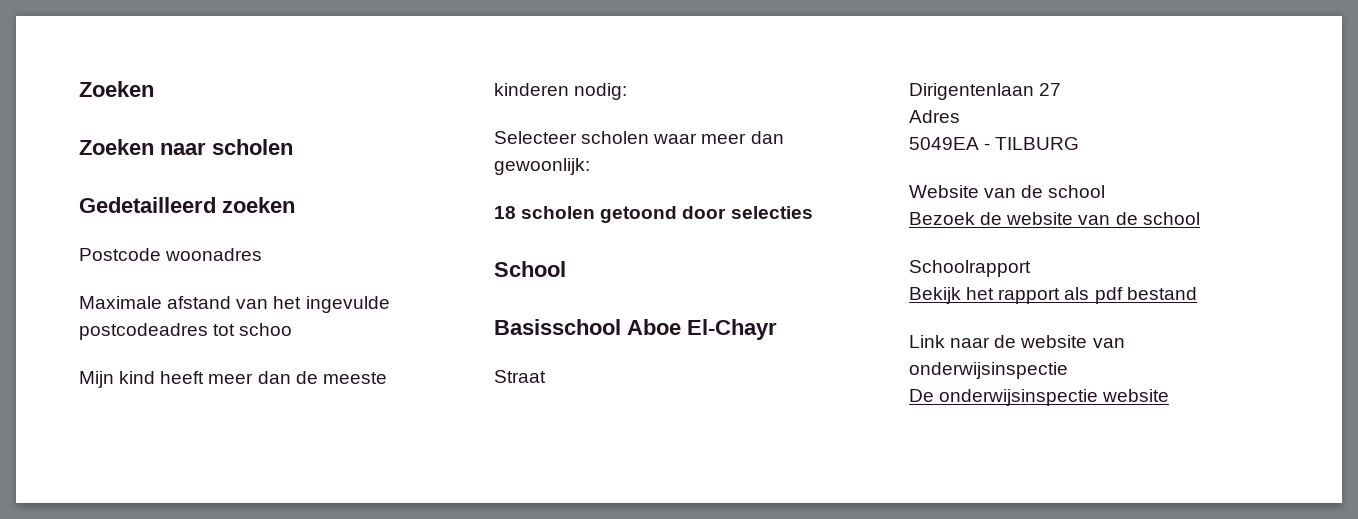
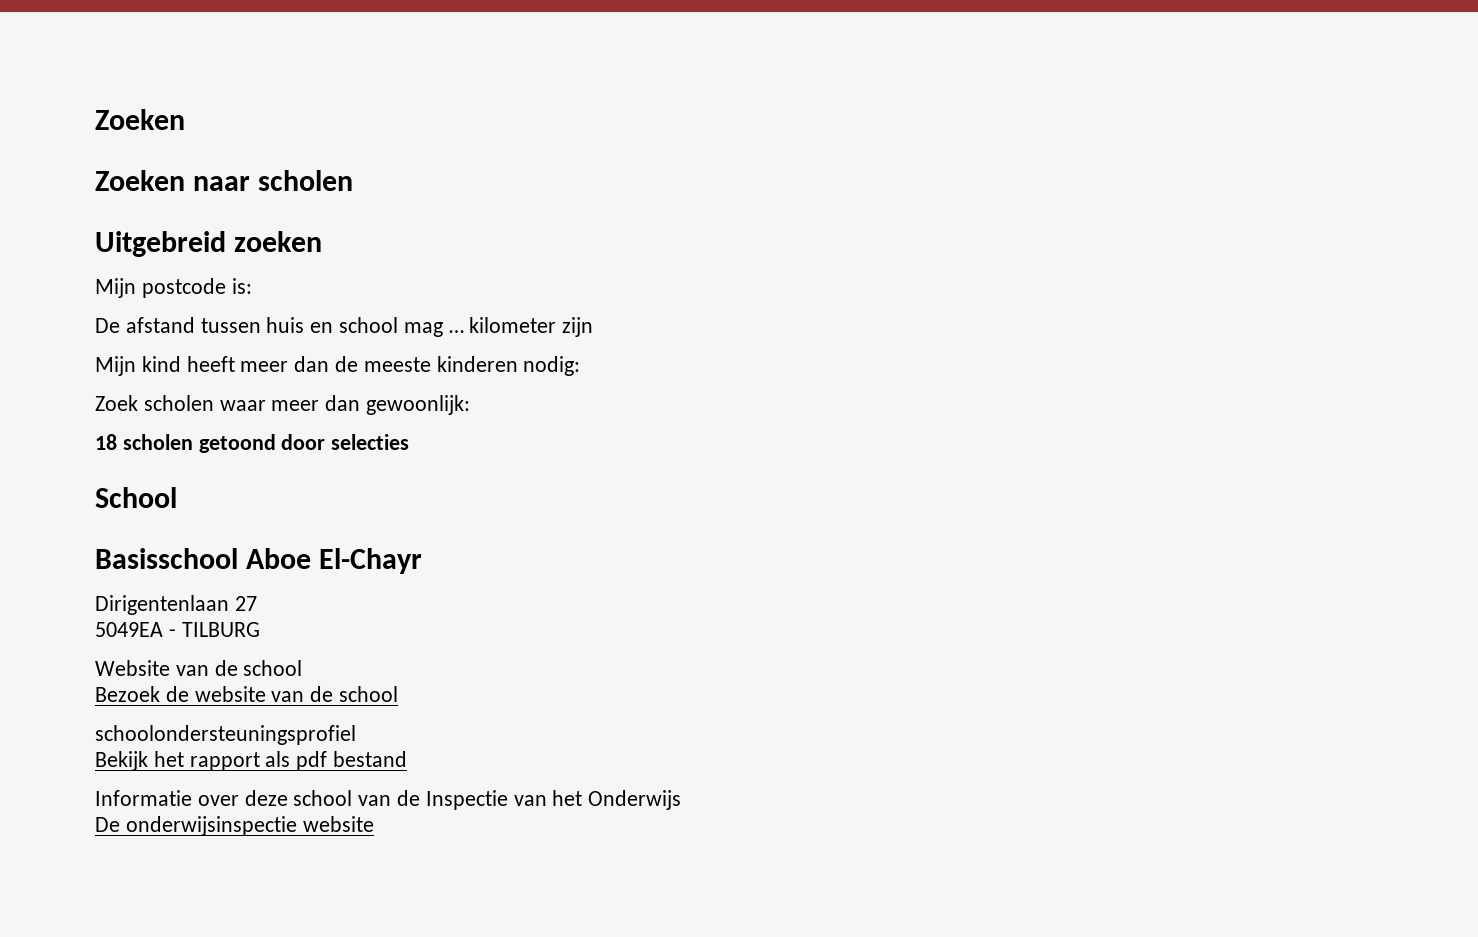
- Gedetailleerd zoeken
+ Uitgebreid zoeken
- Postcode woonadres
- Maximale afstand van het ingevulde postcodeadres tot schoo
+ Mijn postcode is:
+ De afstand tussen huis en school mag … kilometer zijn
- Selecteer scholen waar meer dan gewoonlijk:
+ Zoek scholen waar meer dan gewoonlijk:
- Straat
- Adres
- Schoolrapport
+ schoolondersteuningsprofiel
- Link naar de website van onderwijsinspectie
+ Informatie over deze school van de Inspectie van het Onderwijs

